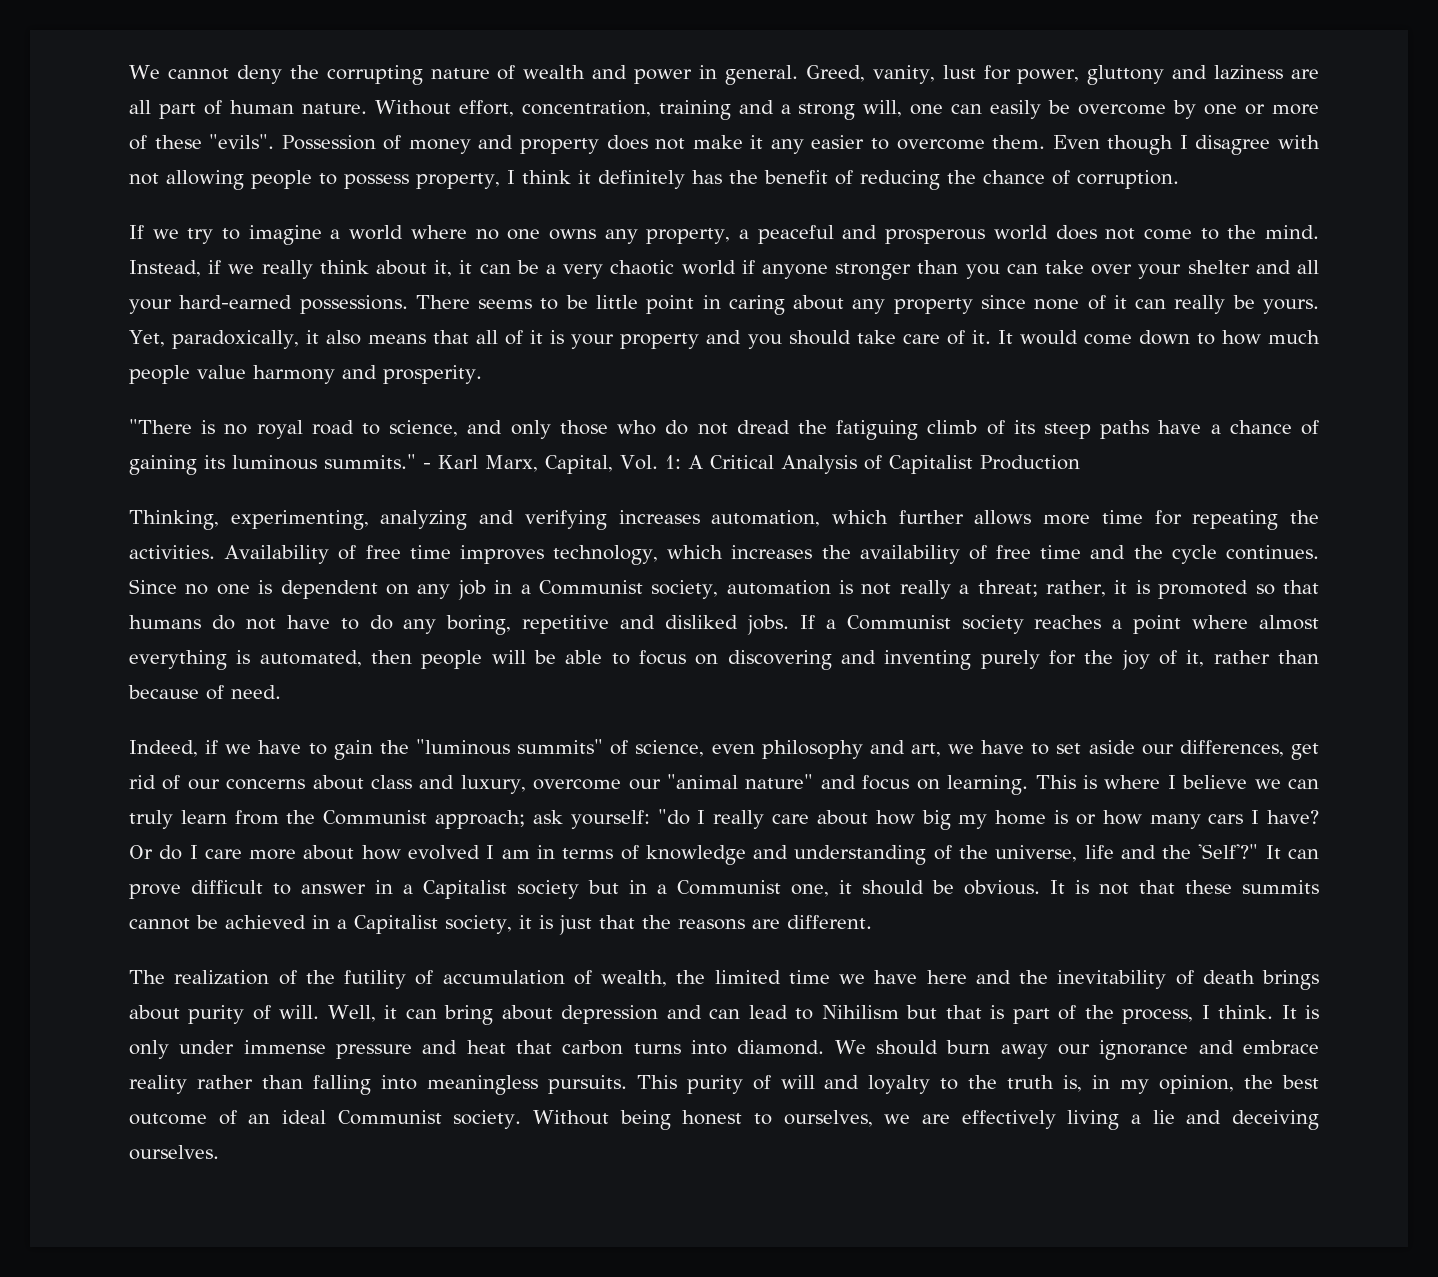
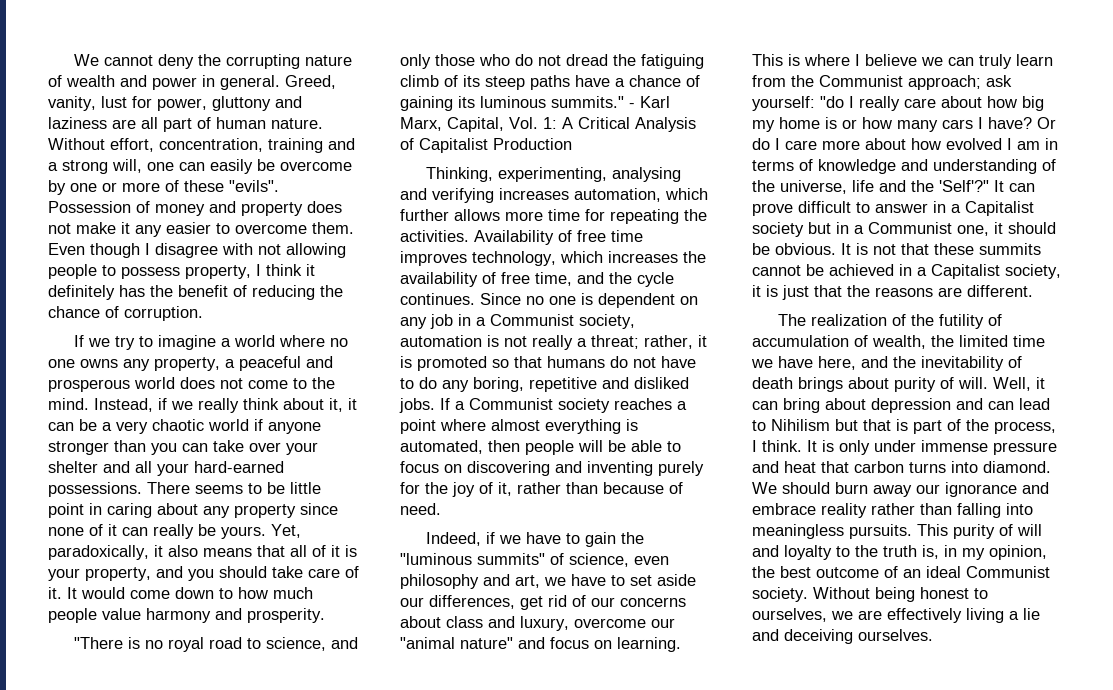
- Yet, paradoxically, it also means that all of it is your property and you should take care of it.
+ Yet, paradoxically, it also means that all of it is your property, and you should take care of it.
- Thinking, experimenting, analyzing and verifying increases automation, which further allows more time for repeating the activities.
+ Thinking, experimenting, analysing and verifying increases automation, which further allows more time for repeating the activities.
- Availability of free time improves technology, which increases the availability of free time and the cycle continues.
+ Availability of free time improves technology, which increases the availability of free time, and the cycle continues.
- The realization of the futility of accumulation of wealth, the limited time we have here and the inevitability of death brings about purity of will.
+ The realization of the futility of accumulation of wealth, the limited time we have here, and the inevitability of death brings about purity of will.

